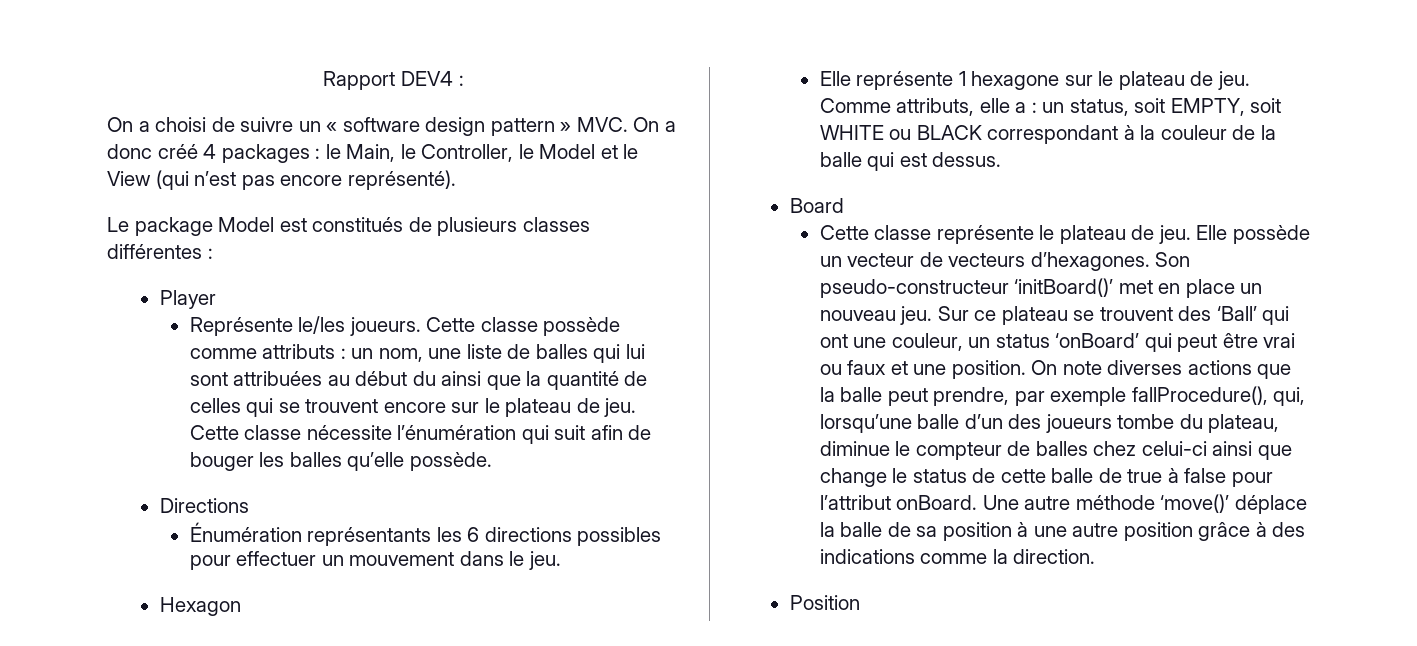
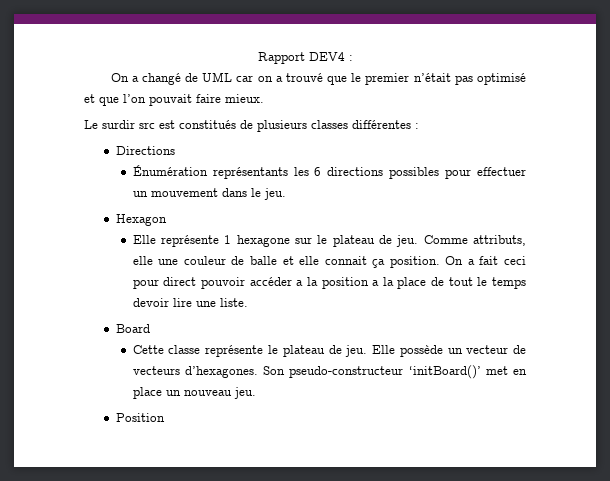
- On a choisi de suivre un « software design pattern » MVC. On a donc créé 4 packages : le Main, le Controller, le Model et le View (qui n’est pas encore représenté).
+ On a changé de UML car on a trouvé que le premier n’était pas optimisé et que l’on pouvait faire mieux.
- Le package Model est constitués de plusieurs classes différentes :
+ Le surdir src est constitués de plusieurs classes différentes :
- Player
- Représente le/les joueurs. Cette classe possède comme attributs : un nom, une liste de balles qui lui sont attribuées au début du ainsi que la quantité de celles qui se trouvent encore sur le plateau de jeu. Cette classe nécessite l’énumération qui suit afin de bouger les balles qu’elle possède.
- Comme attributs, elle a : un status, soit EMPTY, soit WHITE ou BLACK correspondant à la couleur de la balle qui est dessus.
+ Comme attributs, elle une couleur de balle et elle connait ça position. On a fait ceci pour direct pouvoir accéder a la position a la place de tout le temps devoir lire une liste.
- Sur ce plateau se trouvent des ‘Ball’ qui ont une couleur, un status ‘onBoard’ qui peut être vrai ou faux et une position. On note diverses actions que la balle peut prendre, par exemple fallProcedure(), qui, lorsqu’une balle d’un des joueurs tombe du plateau, diminue le compteur de balles chez celui-ci ainsi que change le status de cette balle de true à false pour l’attribut onBoard. Une autre méthode ‘move()’ déplace la balle de sa position à une autre position grâce à des indications comme la direction.

